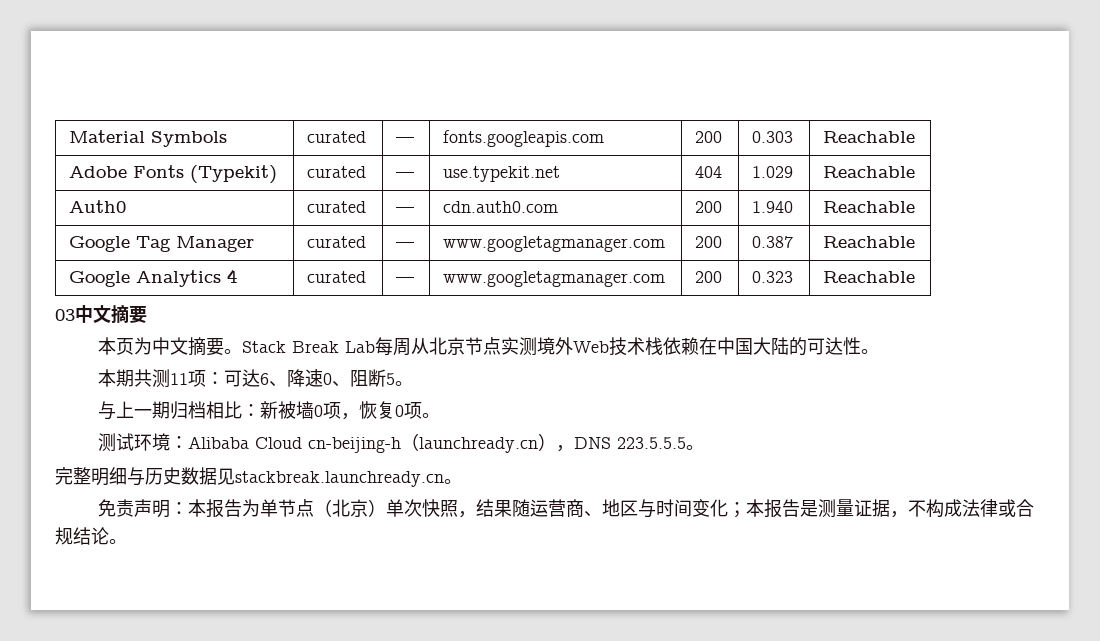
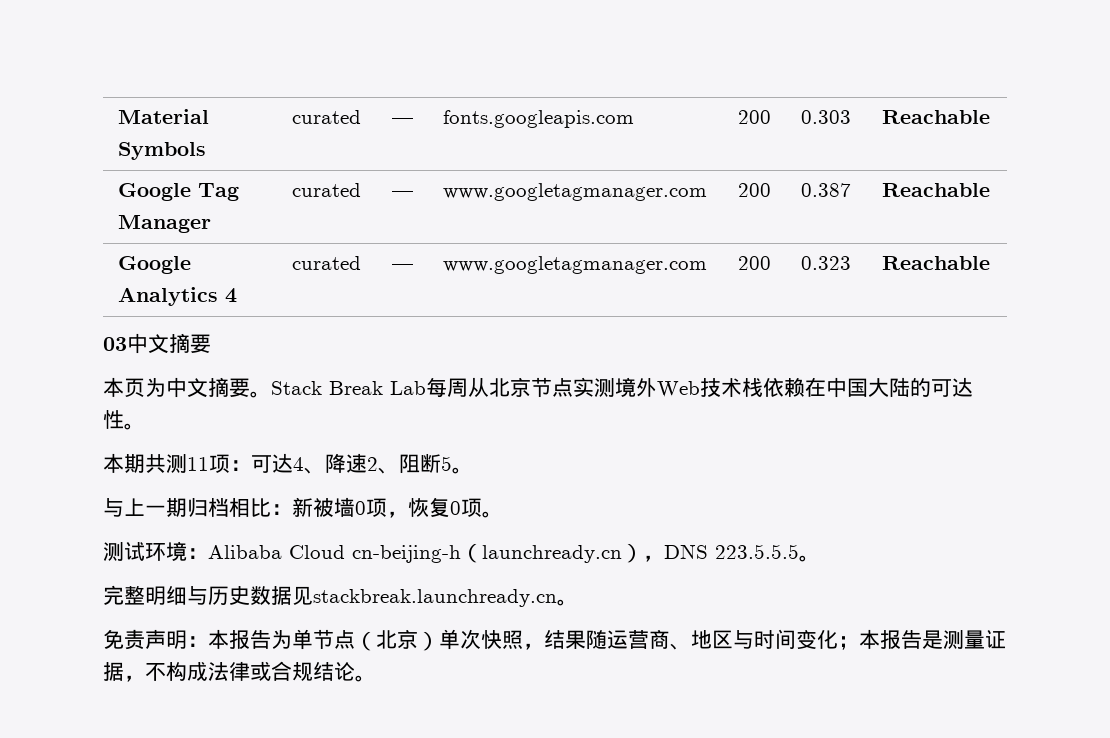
- Adobe Fonts (Typekit) | curated | — | use.typekit.net | 404 | 1.029 | Reachable
- Auth0 | curated | — | cdn.auth0.com | 200 | 1.940 | Reachable
- 本期共测11项：可达6、降速0、阻断5。
+ 本期共测11项：可达4、降速2、阻断5。

